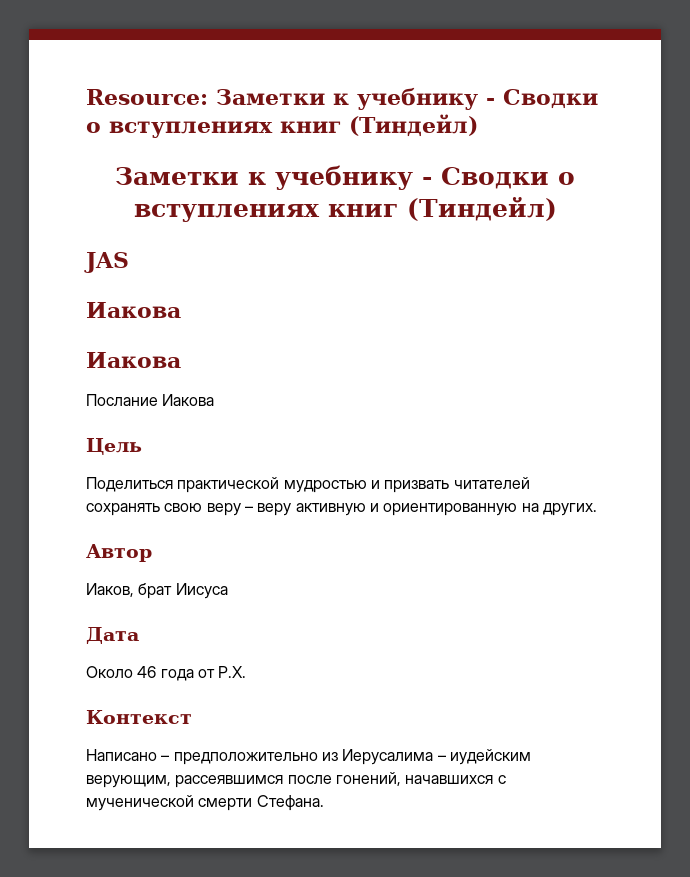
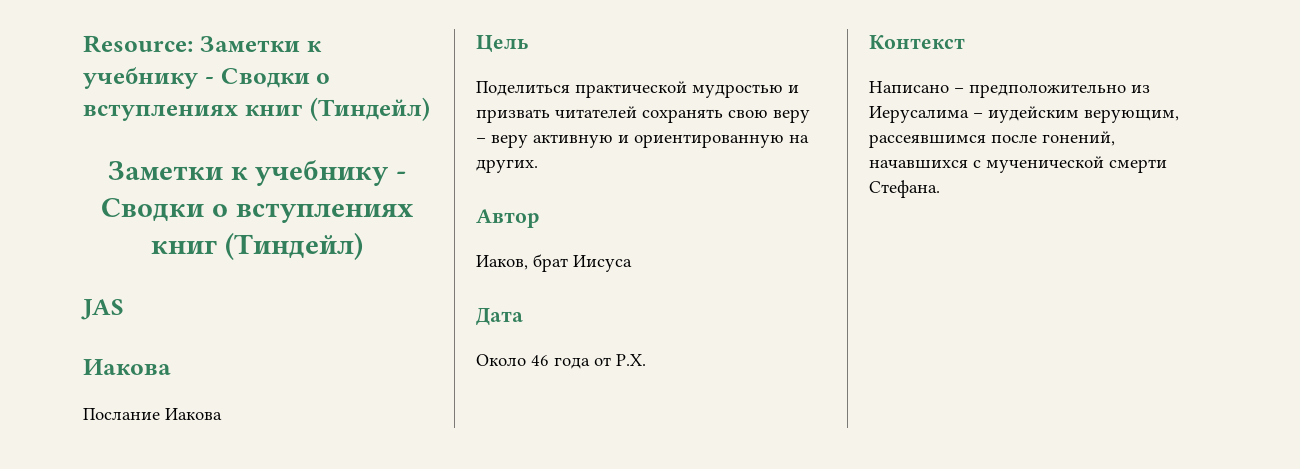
  JAS
- Иакова

